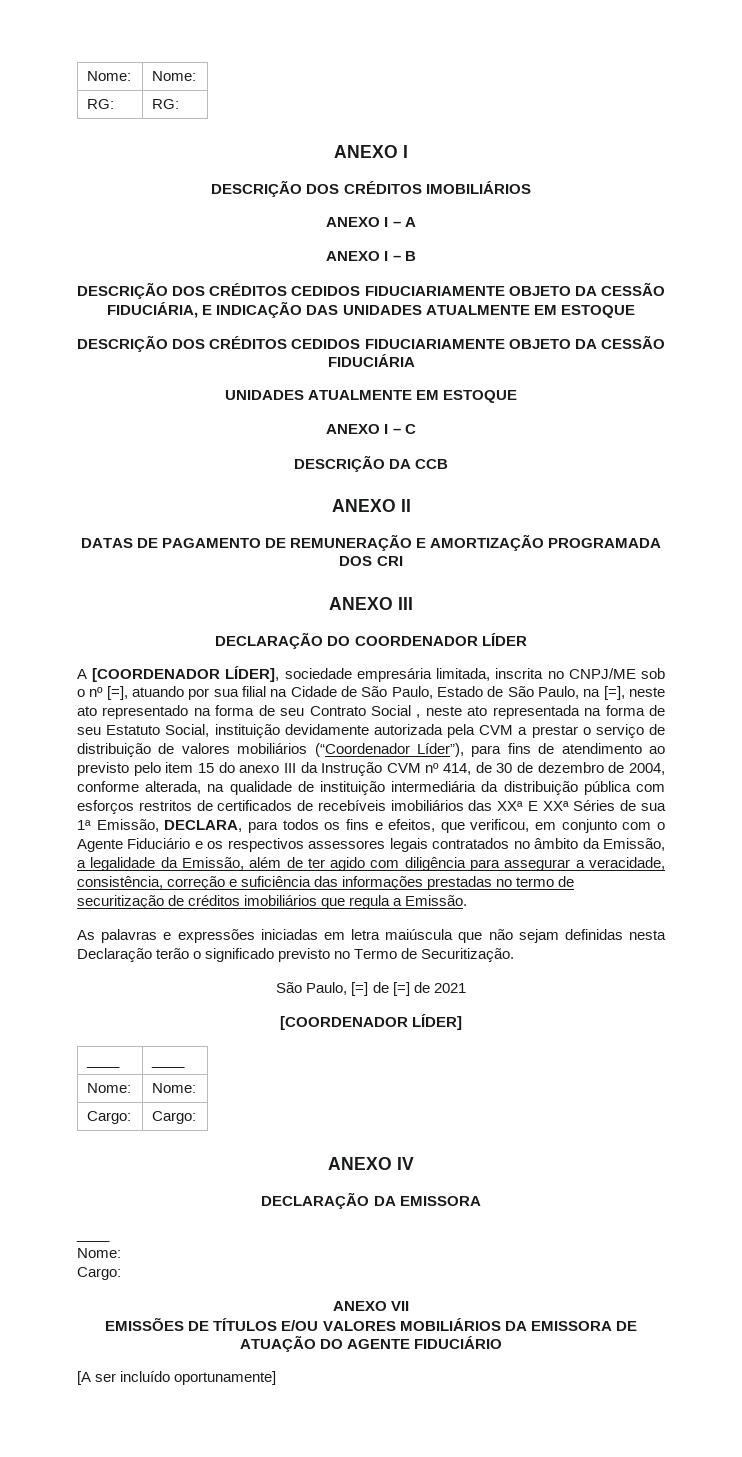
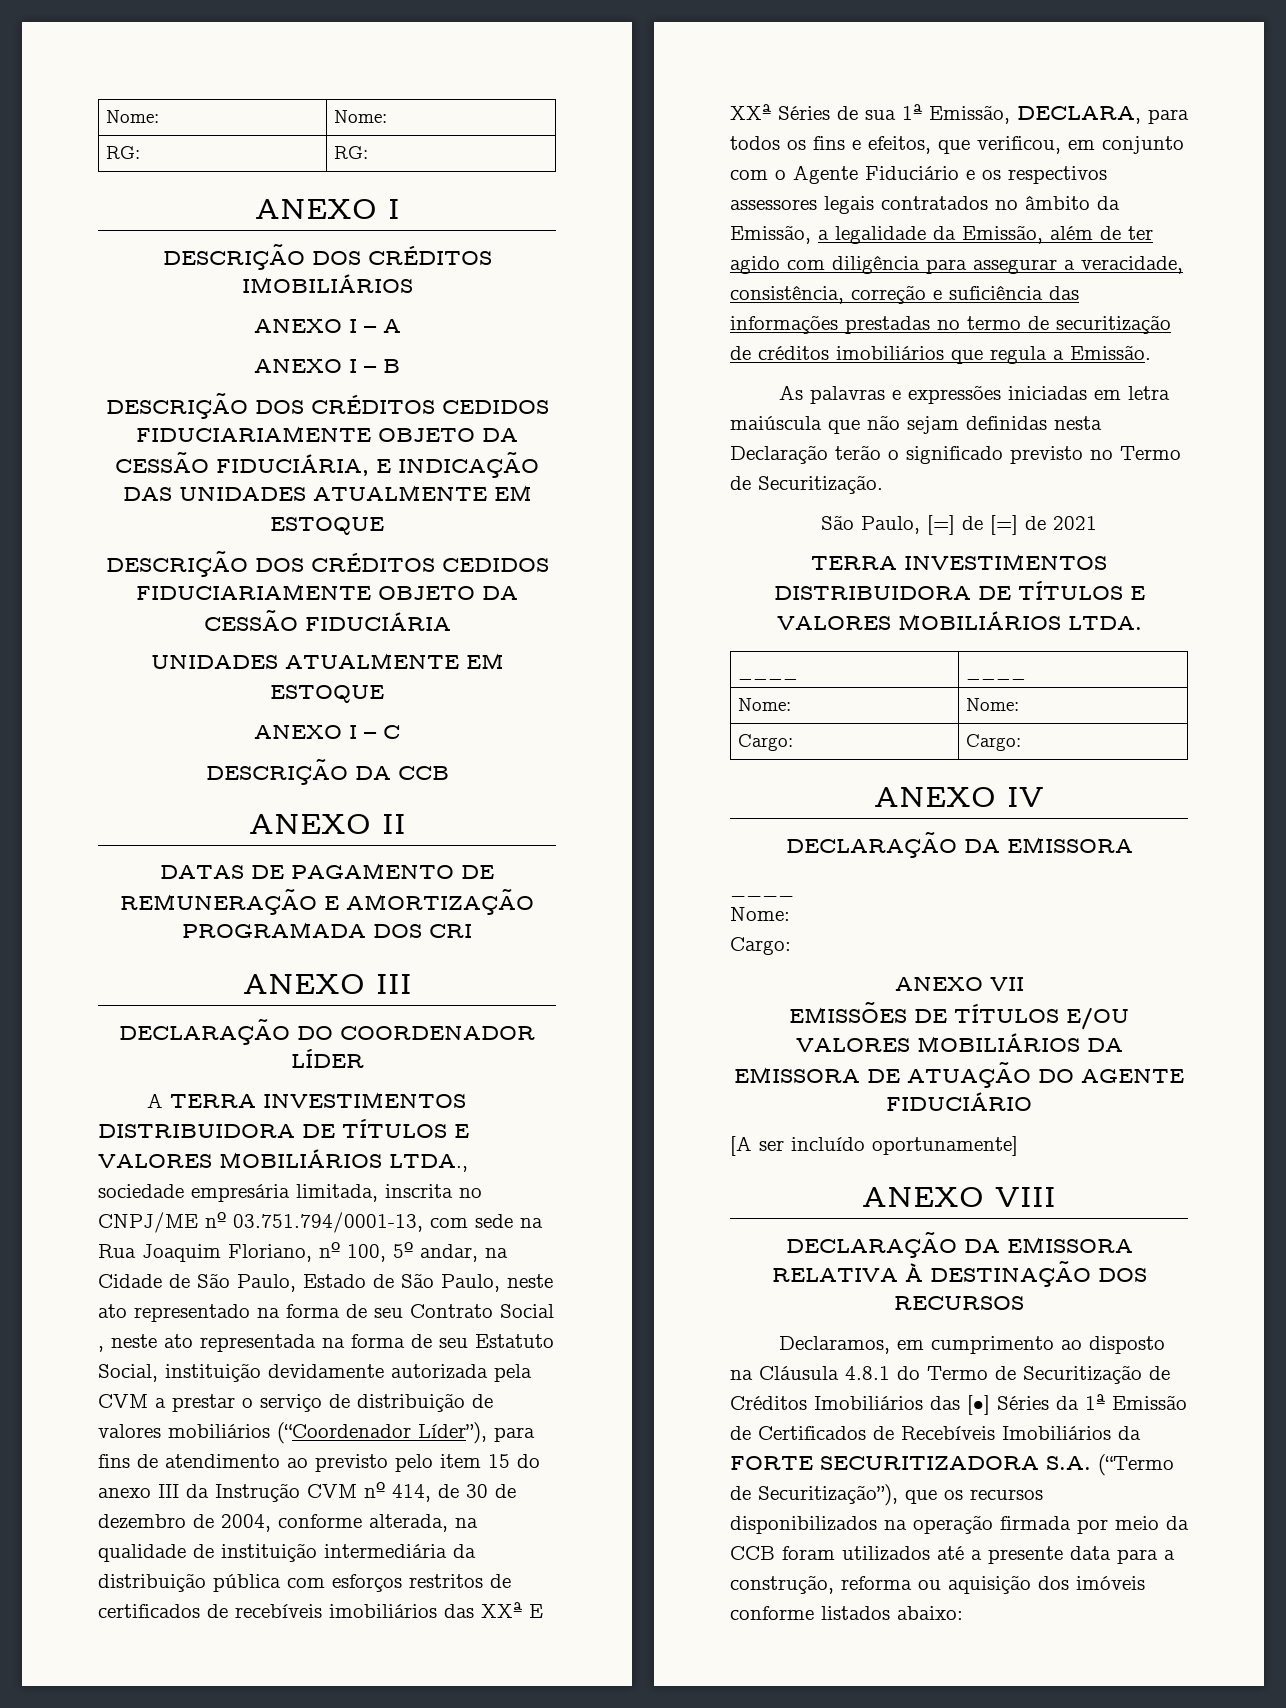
- A [COORDENADOR LÍDER], sociedade empresária limitada, inscrita no CNPJ/ME sob o nº [=], atuando por sua filial na Cidade de São Paulo, Estado de São Paulo, na [=], neste ato representado na forma de seu Contrato Social , neste ato representada na forma de seu Estatuto Social, instituição devidamente autorizada pela CVM a prestar o serviço de distribuição de valores mobiliários (“Coordenador Líder”), para fins de atendimento ao previsto pelo item 15 do anexo III da Instrução CVM nº 414, de 30 de dezembro de 2004, conforme alterada, na qualidade de instituição intermediária da distribuição pública com esforços restritos de certificados de recebíveis imobiliários das XXª E XXª Séries de sua 1ª Emissão, DECLARA, para todos os fins e efeitos, que verificou, em conjunto com o Agente Fiduciário e os respectivos assessores legais contratados no âmbito da Emissão, a legalidade da Emissão, além de ter agido com diligência para assegurar a veracidade, consistência, correção e suficiência das informações prestadas no termo de securitização de créditos imobiliários que regula a Emissão.
+ A TERRA INVESTIMENTOS DISTRIBUIDORA DE TÍTULOS E VALORES MOBILIÁRIOS LTDA., sociedade empresária limitada, inscrita no CNPJ/ME nº 03.751.794/0001-13, com sede na Rua Joaquim Floriano, nº 100, 5º andar, na Cidade de São Paulo, Estado de São Paulo, neste ato representado na forma de seu Contrato Social , neste ato representada na forma de seu Estatuto Social, instituição devidamente autorizada pela CVM a prestar o serviço de distribuição de valores mobiliários (“Coordenador Líder”), para fins de atendimento ao previsto pelo item 15 do anexo III da Instrução CVM nº 414, de 30 de dezembro de 2004, conforme alterada, na qualidade de instituição intermediária da distribuição pública com esforços restritos de certificados de recebíveis imobiliários das XXª E XXª Séries de sua 1ª Emissão, DECLARA, para todos os fins e efeitos, que verificou, em conjunto com o Agente Fiduciário e os respectivos assessores legais contratados no âmbito da Emissão, a legalidade da Emissão, além de ter agido com diligência para assegurar a veracidade, consistência, correção e suficiência das informações prestadas no termo de securitização de créditos imobiliários que regula a Emissão.
- [COORDENADOR LÍDER]
+ TERRA INVESTIMENTOS DISTRIBUIDORA DE TÍTULOS E VALORES MOBILIÁRIOS LTDA.
+ ANEXO VIII
+ DECLARAÇÃO DA EMISSORA RELATIVA À DESTINAÇÃO DOS RECURSOS
+ Declaramos, em cumprimento ao disposto na Cláusula 4.8.1 do Termo de Securitização de Créditos Imobiliários das [•] Séries da 1ª Emissão de Certificados de Recebíveis Imobiliários da FORTE SECURITIZADORA S.A. (“Termo de Securitização”), que os recursos disponibilizados na operação firmada por meio da CCB foram utilizados até a presente data para a construção, reforma ou aquisição dos imóveis conforme listados abaixo:

